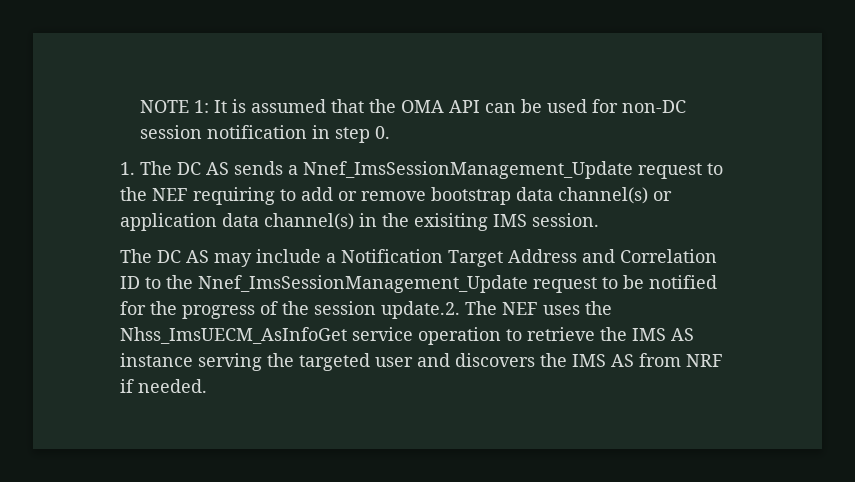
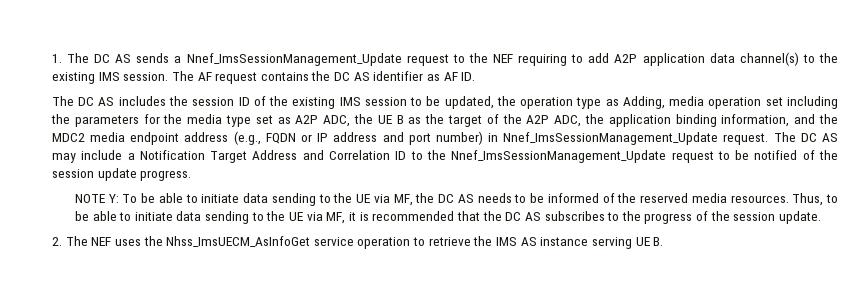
- NOTE 1: It is assumed that the OMA API can be used for non-DC session notification in step 0.
- 1. The DC AS sends a Nnef_ImsSessionManagement_Update request to the NEF requiring to add or remove bootstrap data channel(s) or application data channel(s) in the exisiting IMS session.
- The DC AS may include a Notification Target Address and Correlation ID to the Nnef_ImsSessionManagement_Update request to be notified for the progress of the session update.2. The NEF uses the Nhss_ImsUECM_AsInfoGet service operation to retrieve the IMS AS instance serving the targeted user and discovers the IMS AS from NRF if needed.
+ 1. The DC AS sends a Nnef_ImsSessionManagement_Update request to the NEF requiring to add A2P application data channel(s) to the existing IMS session. The AF request contains the DC AS identifier as AF ID.
+ The DC AS includes the session ID of the existing IMS session to be updated, the operation type as Adding, media operation set including the parameters for the media type set as A2P ADC, the UE B as the target of the A2P ADC, the application binding information, and the MDC2 media endpoint address (e.g., FQDN or IP address and port number) in Nnef_ImsSessionManagement_Update request. The DC AS may include a Notification Target Address and Correlation ID to the Nnef_ImsSessionManagement_Update request to be notified of the session update progress.
+ NOTE Y: To be able to initiate data sending to the UE via MF, the DC AS needs to be informed of the reserved media resources. Thus, to be able to initiate data sending to the UE via MF, it is recommended that the DC AS subscribes to the progress of the session update.
+ 2. The NEF uses the Nhss_ImsUECM_AsInfoGet service operation to retrieve the IMS AS instance serving UE B.

